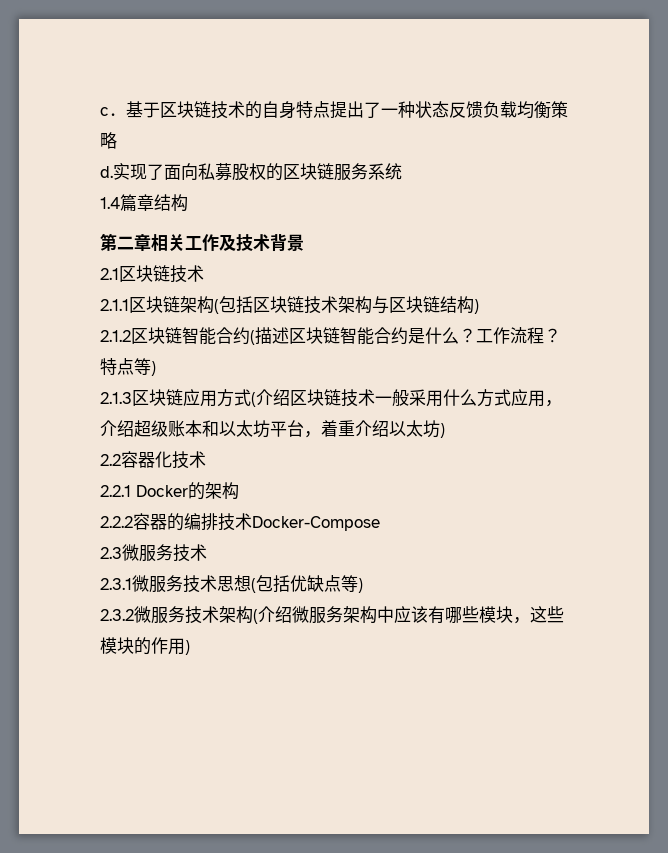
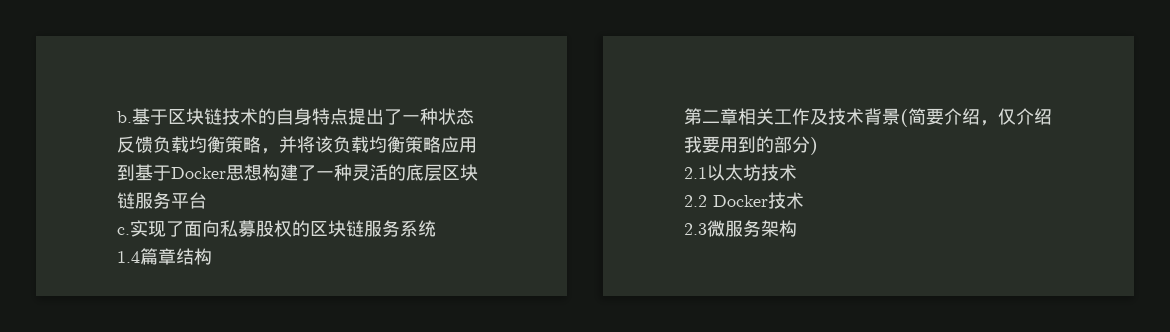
- c．基于区块链技术的自身特点提出了一种状态反馈负载均衡策略
- d.
+ b.基于区块链技术的自身特点提出了一种状态反馈负载均衡策略，并将该负载均衡策略应用到基于Docker思想构建了一种灵活的底层区块链服务平台
+ c.
- 第二章相关工作及技术背景
+ 第二章相关工作及技术背景(简要介绍，仅介绍我要用到的部分)
- 2.1区块链技术
- 2.1.1区块链架构(包括区块链技术架构与区块链结构)
- 2.1.2区块链智能合约(描述区块链智能合约是什么？工作流程？特点等)
- 2.1.3区块链应用方式(介绍区块链技术一般采用什么方式应用，介绍超级账本和以太坊平台，着重介绍以太坊)
- 2.2容器化技术
- 2.2.1 Docker的架构
- 2.2.2容器的编排技术Docker-Compose
- 2.3微服务技术
- 2.3.1微服务技术思想(包括优缺点等)
- 2.3.2微服务技术架构(介绍微服务架构中应该有哪些模块，这些模块的作用)
+ 2.1以太坊技术
+ 2.2 Docker技术
+ 2.3微服务架构

